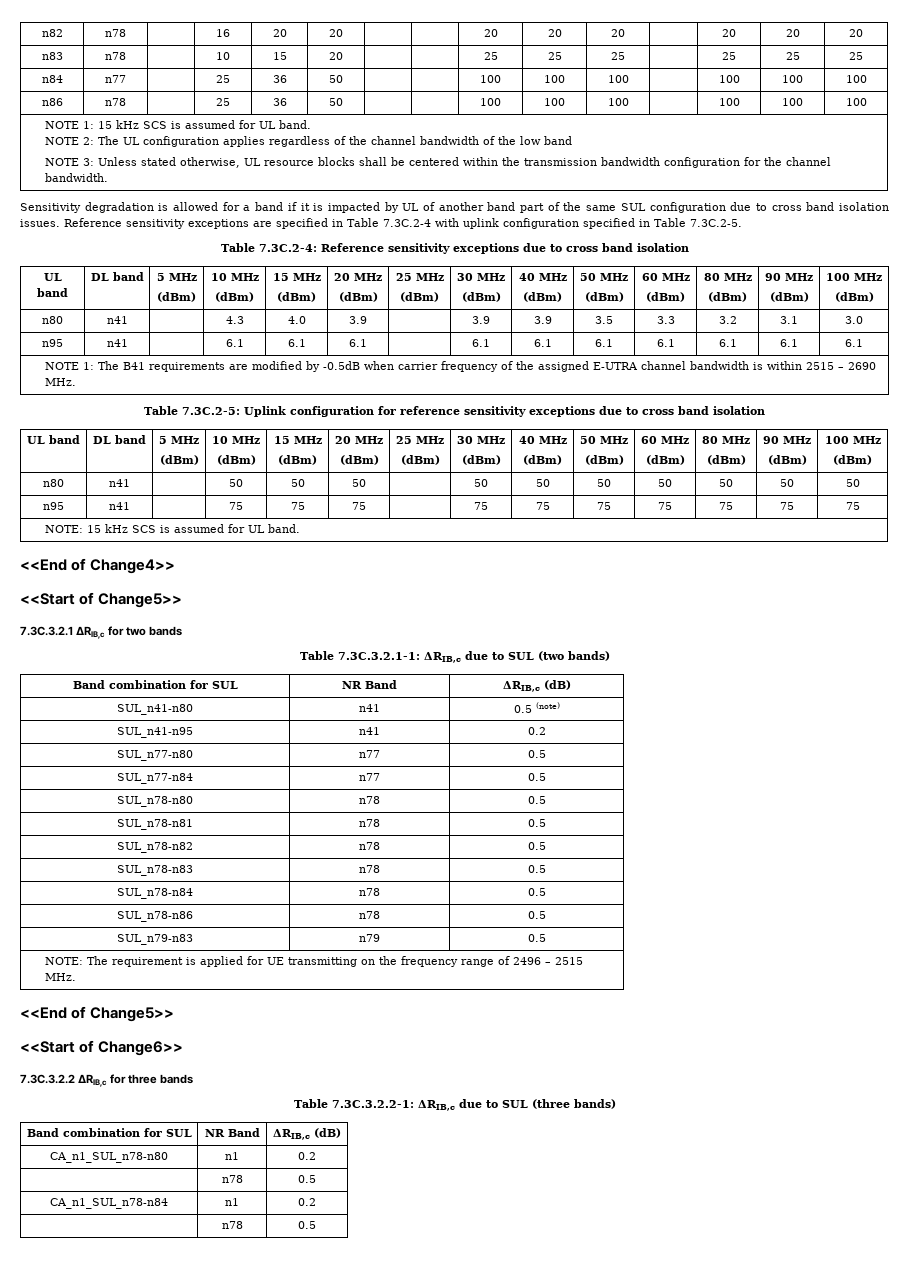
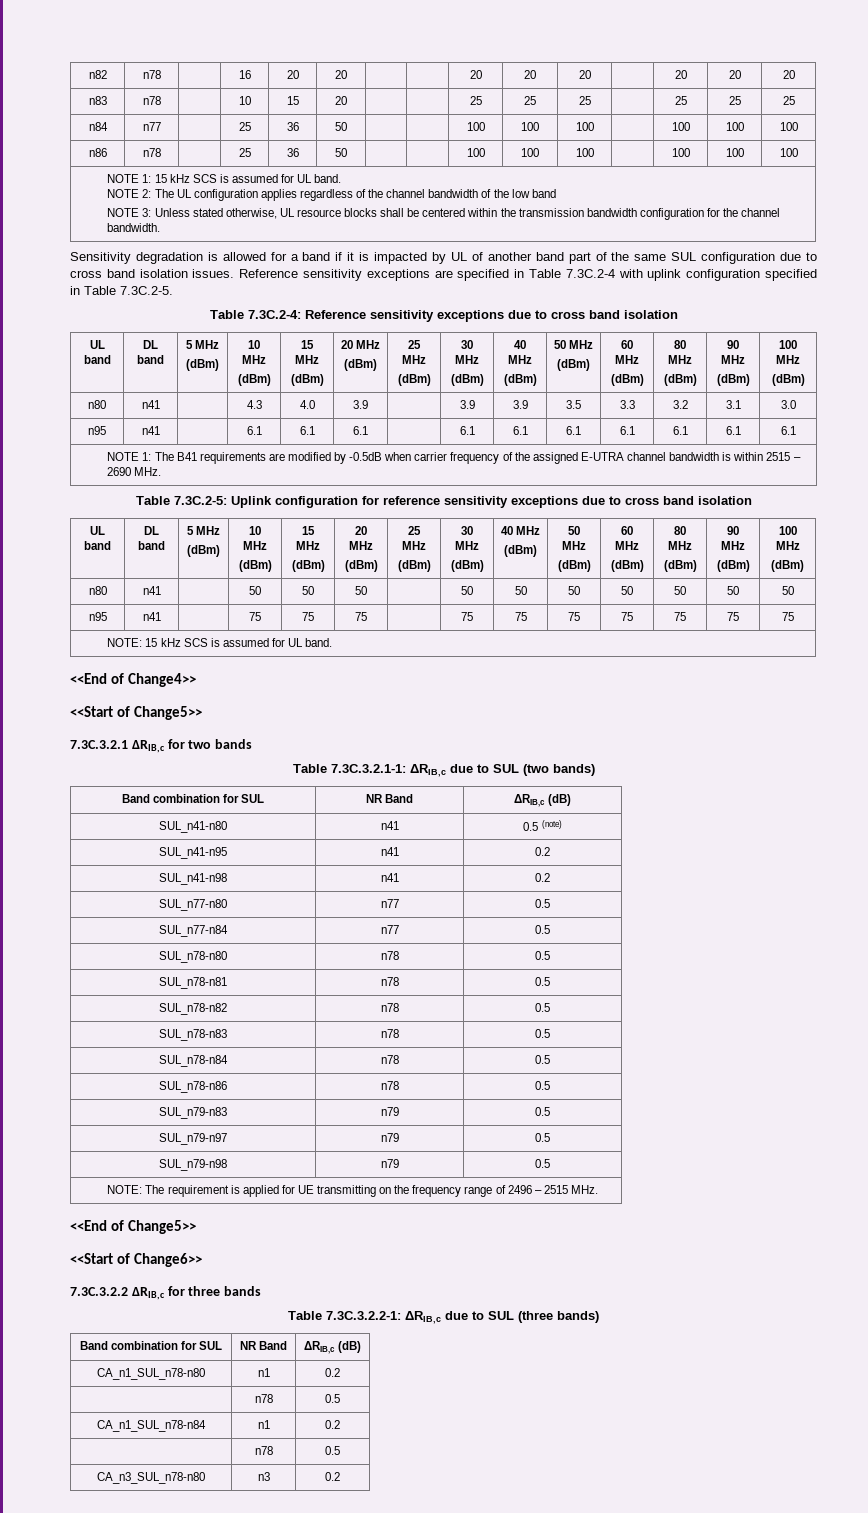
+ SUL_n41-n98 | n41 | 0.2
+ SUL_n79-n97 | n79 | 0.5
+ SUL_n79-n98 | n79 | 0.5
+ CA_n3_SUL_n78-n80 | n3 | 0.2

